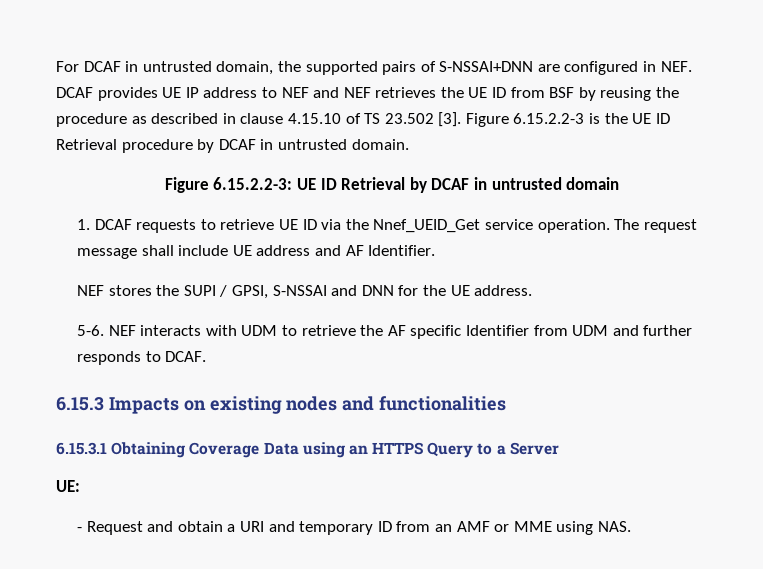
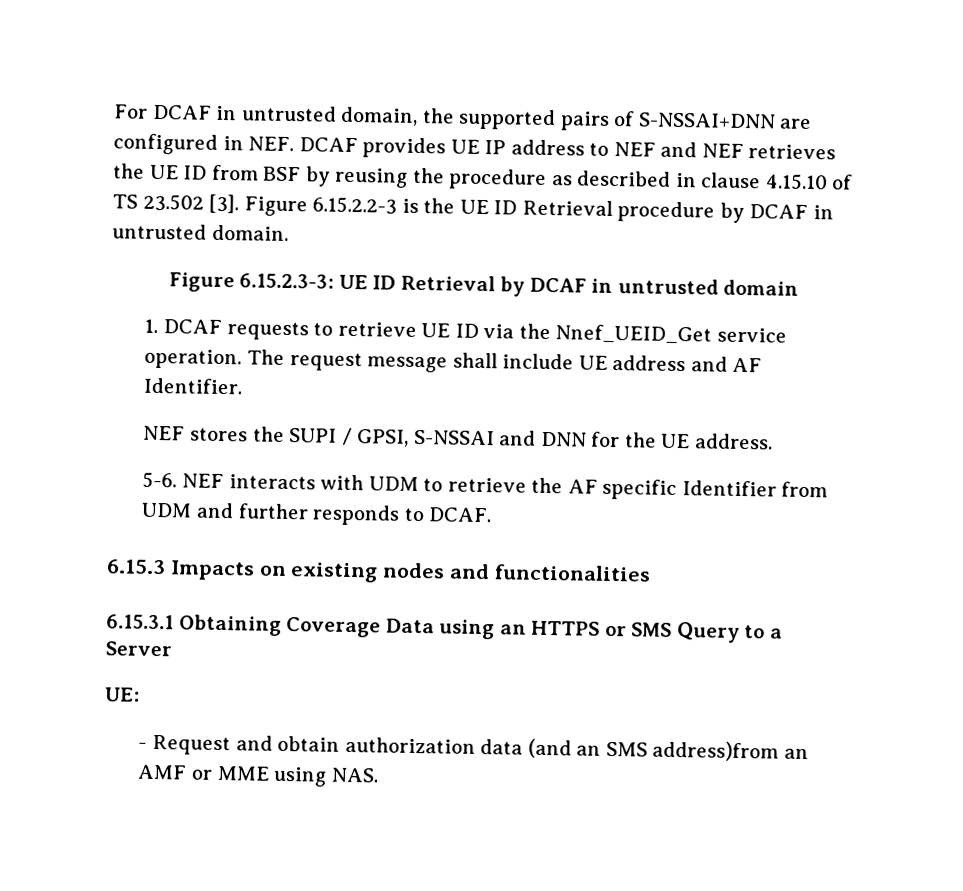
- Figure 6.15.2.2-3: UE ID Retrieval by DCAF in untrusted domain
+ Figure 6.15.2.3-3: UE ID Retrieval by DCAF in untrusted domain
- 6.15.3.1 Obtaining Coverage Data using an HTTPS Query to a Server
+ 6.15.3.1 Obtaining Coverage Data using an HTTPS or SMS Query to a Server
- - Request and obtain a URI and temporary ID from an AMF or MME using NAS.
+ - Request and obtain authorization data (and an SMS address)from an AMF or MME using NAS.

